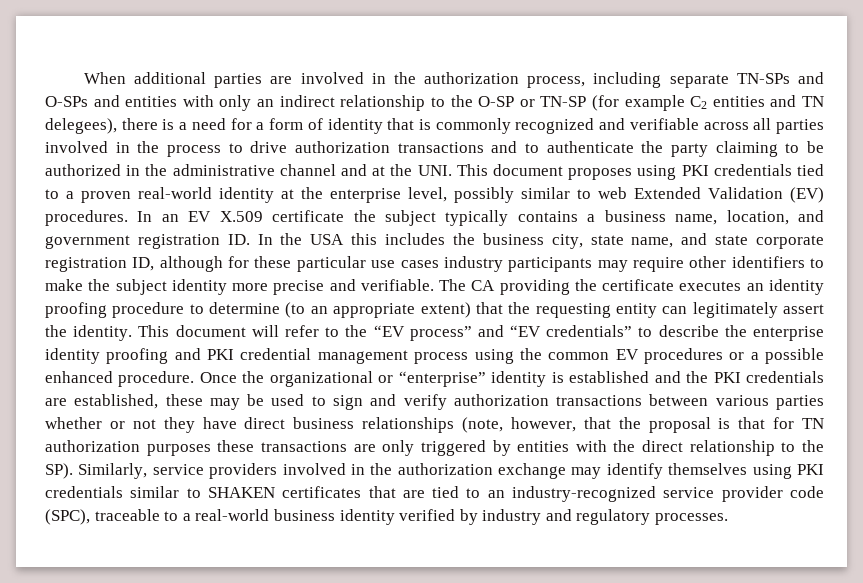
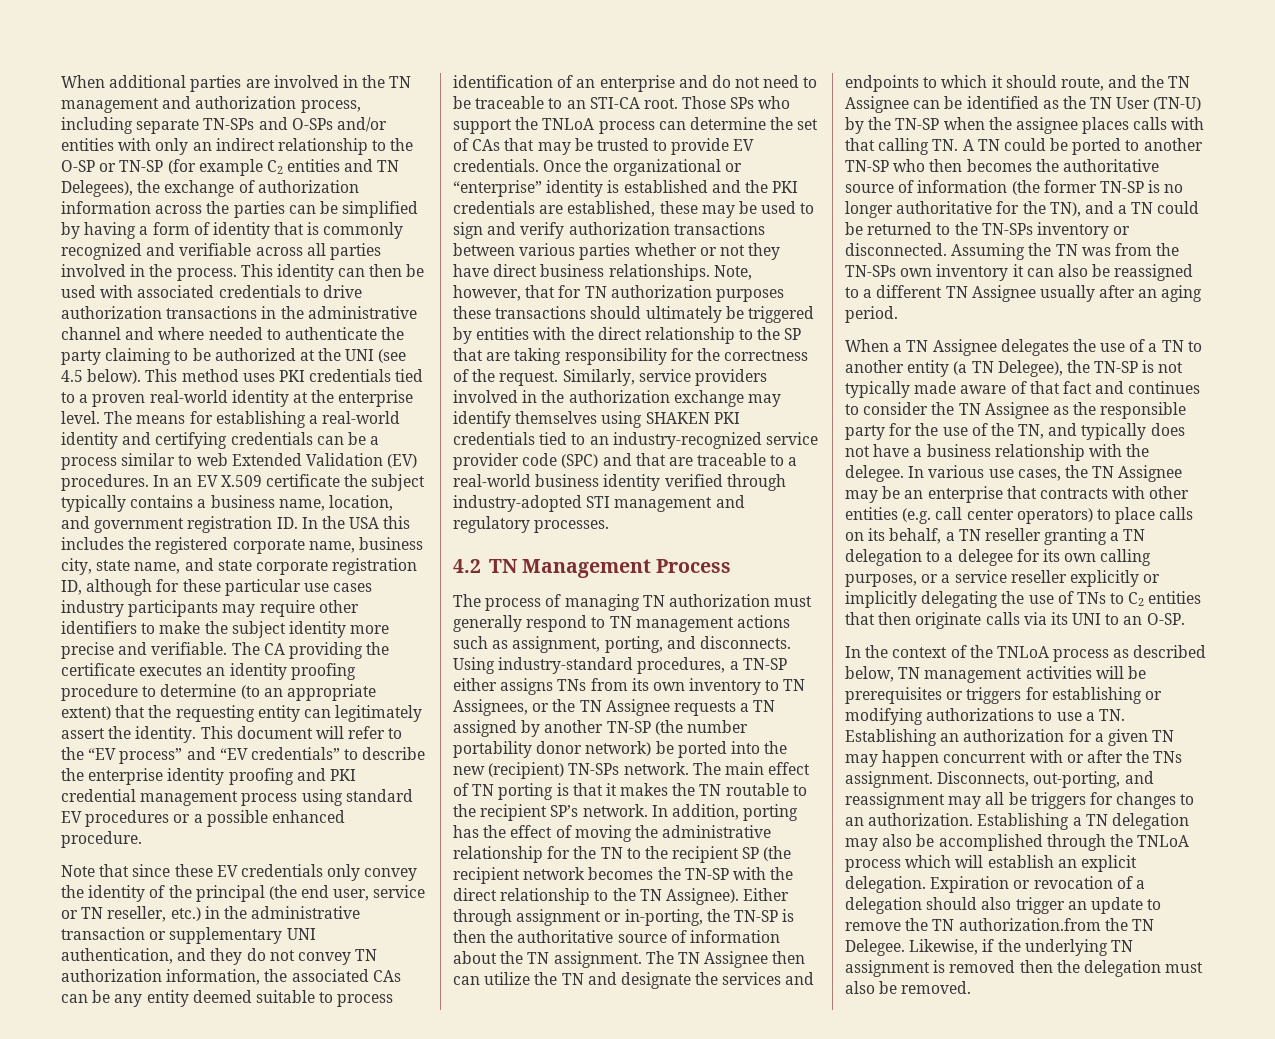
- When additional parties are involved in the authorization process, including separate TN-SPs and O-SPs and entities with only an indirect relationship to the O-SP or TN-SP (for example C2 entities and TN delegees), there is a need for a form of identity that is commonly recognized and verifiable across all parties involved in the process to drive authorization transactions and to authenticate the party claiming to be authorized in the administrative channel and at the UNI. This document proposes using PKI credentials tied to a proven real-world identity at the enterprise level, possibly similar to web Extended Validation (EV) procedures.
+ When additional parties are involved in the TN management and authorization process, including separate TN-SPs and O-SPs and/or entities with only an indirect relationship to the O-SP or TN-SP (for example C2 entities and TN Delegees), the exchange of authorization information across the parties can be simplified by having a form of identity that is commonly recognized and verifiable across all parties involved in the process. This identity can then be used with associated credentials to drive authorization transactions in the administrative channel and where needed to authenticate the party claiming to be authorized at the UNI (see 4.5 below). This method uses PKI credentials tied to a proven real-world identity at the enterprise level. The means for establishing a real-world identity and certifying credentials can be a process similar to web Extended Validation (EV) procedures.
- In an EV X.509 certificate the subject typically contains a business name, location, and government registration ID. In the USA this includes the business city, state name, and state corporate registration ID, although for these particular use cases industry participants may require other identifiers to make the subject identity more precise and verifiable.
+ In an EV X.509 certificate the subject typically contains a business name, location, and government registration ID. In the USA this includes the registered corporate name, business city, state name, and state corporate registration ID, although for these particular use cases industry participants may require other identifiers to make the subject identity more precise and verifiable.
- This document will refer to the “EV process” and “EV credentials” to describe the enterprise identity proofing and PKI credential management process using the common EV procedures or a possible enhanced procedure.
+ This document will refer to the “EV process” and “EV credentials” to describe the enterprise identity proofing and PKI credential management process using standard EV procedures or a possible enhanced procedure.
+ Note that since these EV credentials only convey the identity of the principal (the end user, service or TN reseller, etc.) in the administrative transaction or supplementary UNI authentication, and they do not convey TN authorization information, the associated CAs can be any entity deemed suitable to process identification of an enterprise and do not need to be traceable to an STI-CA root. Those SPs who support the TNLoA process can determine the set of CAs that may be trusted to provide EV credentials.
- Once the organizational or “enterprise” identity is established and the PKI credentials are established, these may be used to sign and verify authorization transactions between various parties whether or not they have direct business relationships (note, however, that the proposal is that for TN authorization purposes these transactions are only triggered by entities with the direct relationship to the SP). Similarly, service providers involved in the authorization exchange may identify themselves using PKI credentials similar to SHAKEN certificates that are tied to an industry-recognized service provider code (SPC), traceable to a real-world business identity verified by industry and regulatory processes.
+ Once the organizational or “enterprise” identity is established and the PKI credentials are established, these may be used to sign and verify authorization transactions between various parties whether or not they have direct business relationships. Note, however, that for TN authorization purposes these transactions should ultimately be triggered by entities with the direct relationship to the SP that are taking responsibility for the correctness of the request. Similarly, service providers involved in the authorization exchange may identify themselves using SHAKEN PKI credentials tied to an industry-recognized service provider code (SPC) and that are traceable to a real-world business identity verified through industry-adopted STI management and regulatory processes.
+ 4.2 TN Management Process
+ The process of managing TN authorization must generally respond to TN management actions such as assignment, porting, and disconnects. Using industry-standard procedures, a TN-SP either assigns TNs from its own inventory to TN Assignees, or the TN Assignee requests a TN assigned by another TN-SP (the number portability donor network) be ported into the new (recipient) TN-SPs network. The main effect of TN porting is that it makes the TN routable to the recipient SP’s network. In addition, porting has the effect of moving the administrative relationship for the TN to the recipient SP (the recipient network becomes the TN-SP with the direct relationship to the TN Assignee). Either through assignment or in-porting, the TN-SP is then the authoritative source of information about the TN assignment. The TN Assignee then can utilize the TN and designate the services and endpoints to which it should route, and the TN Assignee can be identified as the TN User (TN-U) by the TN-SP when the assignee places calls with that calling TN. A TN could be ported to another TN-SP who then becomes the authoritative source of information (the former TN-SP is no longer authoritative for the TN), and a TN could be returned to the TN-SPs inventory or disconnected. Assuming the TN was from the TN-SPs own inventory it can also be reassigned to a different TN Assignee usually after an aging period.
+ When a TN Assignee delegates the use of a TN to another entity (a TN Delegee), the TN-SP is not typically made aware of that fact and continues to consider the TN Assignee as the responsible party for the use of the TN, and typically does not have a business relationship with the delegee. In various use cases, the TN Assignee may be an enterprise that contracts with other entities (e.g. call center operators) to place calls on its behalf, a TN reseller granting a TN delegation to a delegee for its own calling purposes, or a service reseller explicitly or implicitly delegating the use of TNs to C2 entities that then originate calls via its UNI to an O-SP.
+ In the context of the TNLoA process as described below, TN management activities will be prerequisites or triggers for establishing or modifying authorizations to use a TN. Establishing an authorization for a given TN may happen concurrent with or after the TNs assignment. Disconnects, out-porting, and reassignment may all be triggers for changes to an authorization. Establishing a TN delegation may also be accomplished through the TNLoA process which will establish an explicit delegation. Expiration or revocation of a delegation should also trigger an update to remove the TN authorization.from the TN Delegee. Likewise, if the underlying TN assignment is removed then the delegation must also be removed.

